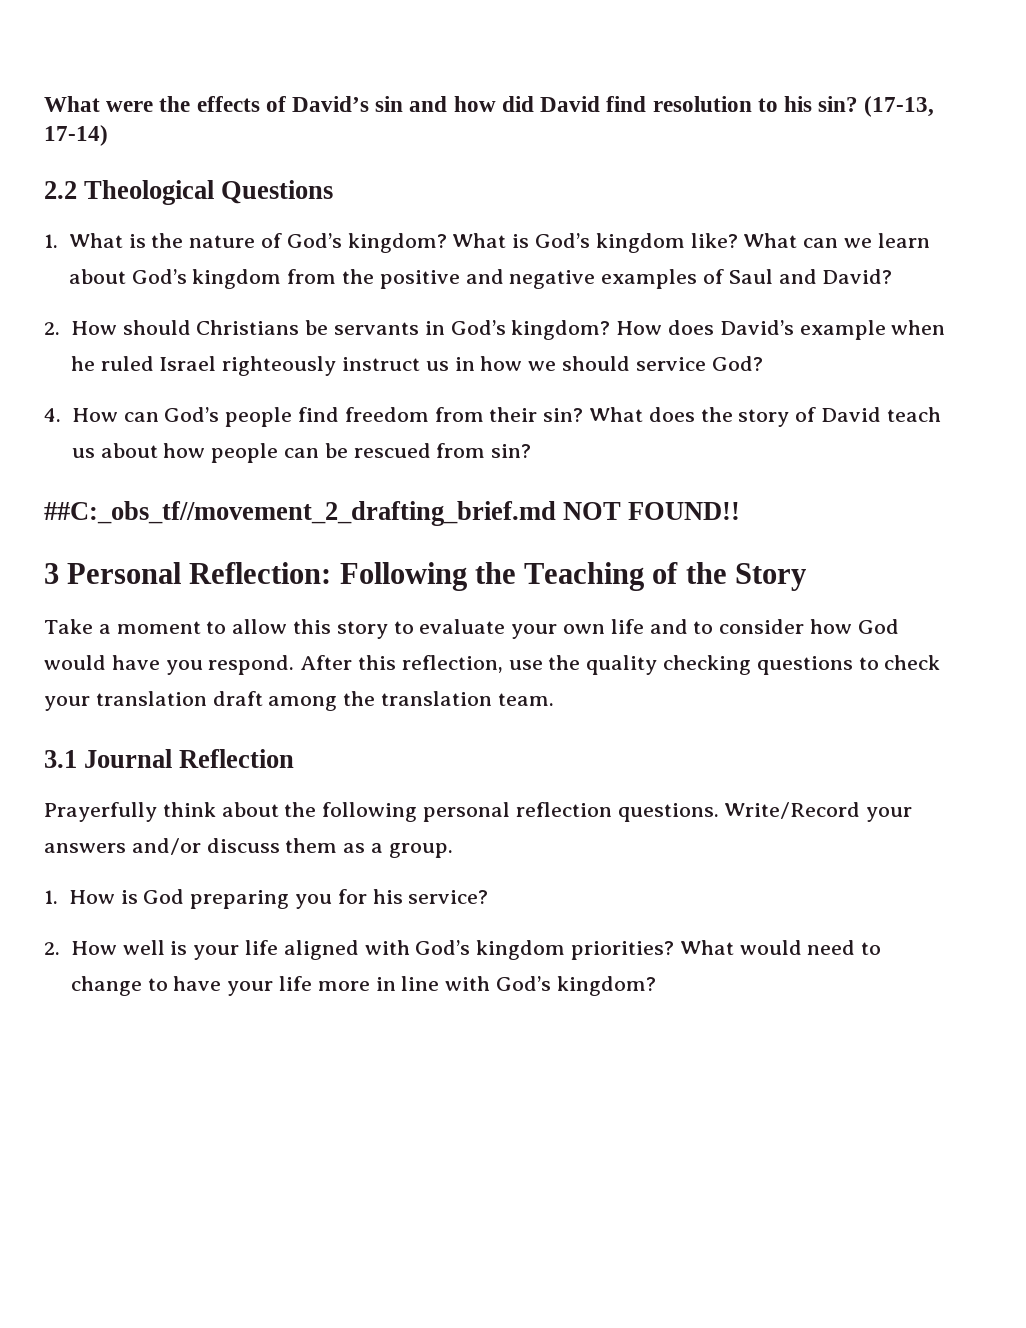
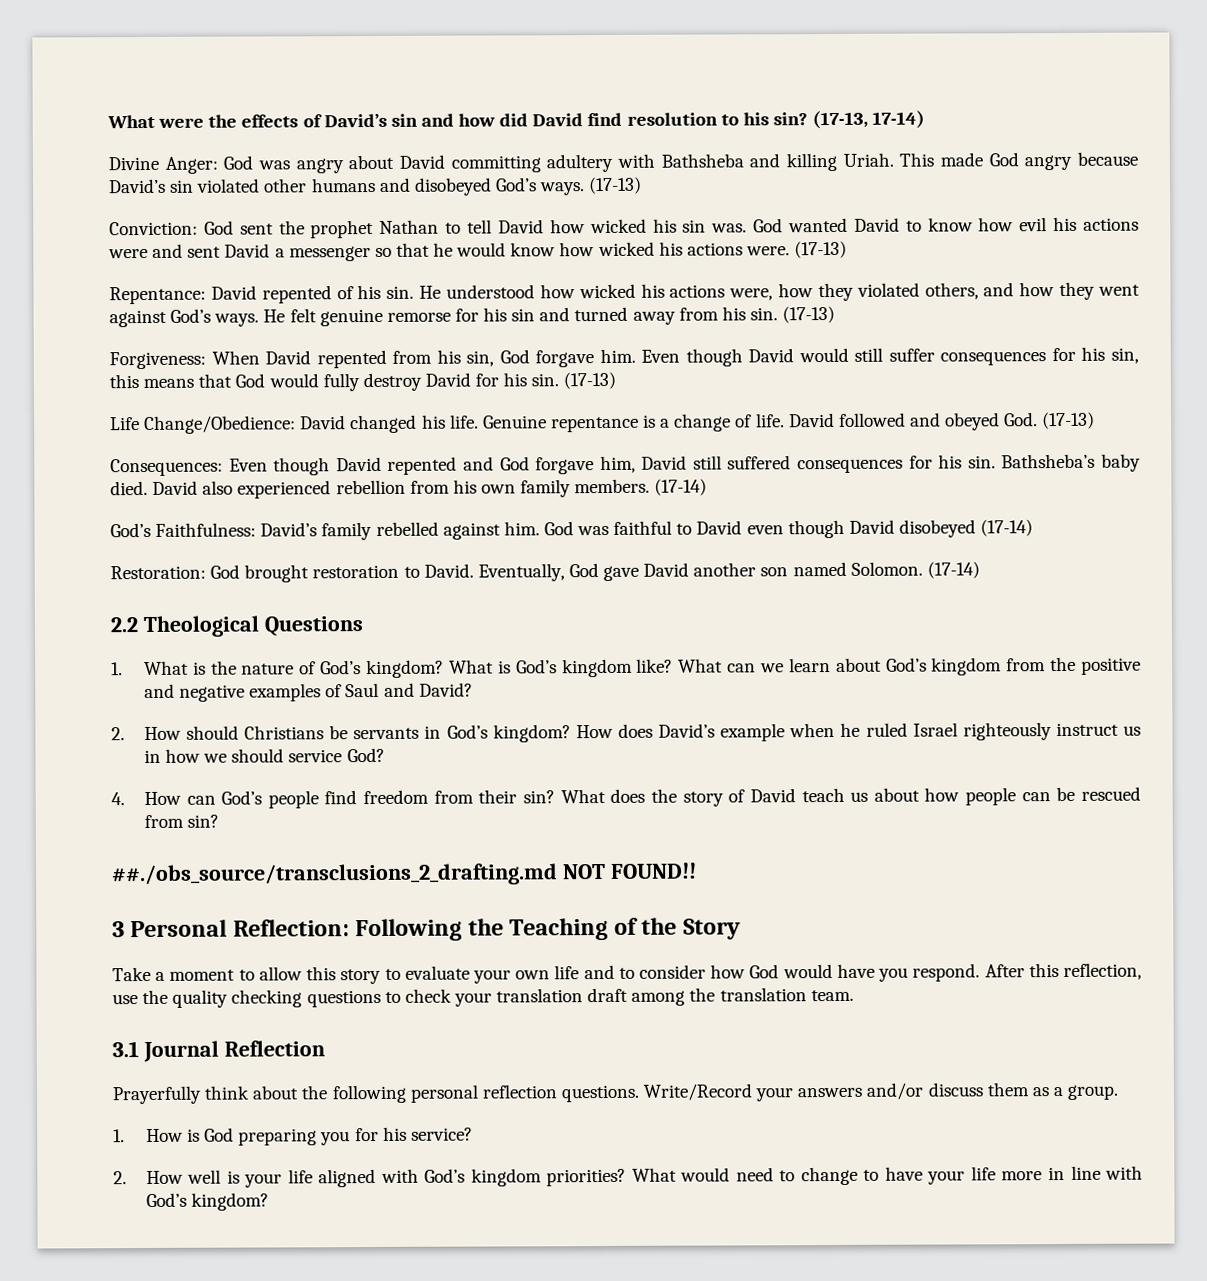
+ Divine Anger: God was angry about David committing adultery with Bathsheba and killing Uriah. This made God angry because David’s sin violated other humans and disobeyed God’s ways. (17-13)
+ Conviction: God sent the prophet Nathan to tell David how wicked his sin was. God wanted David to know how evil his actions were and sent David a messenger so that he would know how wicked his actions were. (17-13)
+ Repentance: David repented of his sin. He understood how wicked his actions were, how they violated others, and how they went against God’s ways. He felt genuine remorse for his sin and turned away from his sin. (17-13)
+ Forgiveness: When David repented from his sin, God forgave him. Even though David would still suffer consequences for his sin, this means that God would fully destroy David for his sin. (17-13)
+ Life Change/Obedience: David changed his life. Genuine repentance is a change of life. David followed and obeyed God. (17-13)
+ Consequences: Even though David repented and God forgave him, David still suffered consequences for his sin. Bathsheba’s baby died. David also experienced rebellion from his own family members. (17-14)
+ God’s Faithfulness: David’s family rebelled against him. God was faithful to David even though David disobeyed (17-14)
+ Restoration: God brought restoration to David. Eventually, God gave David another son named Solomon. (17-14)
- ##C:_obs_tf//movement_2_drafting_brief.md NOT FOUND!!
+ ##./obs_source/transclusions_2_drafting.md NOT FOUND!!

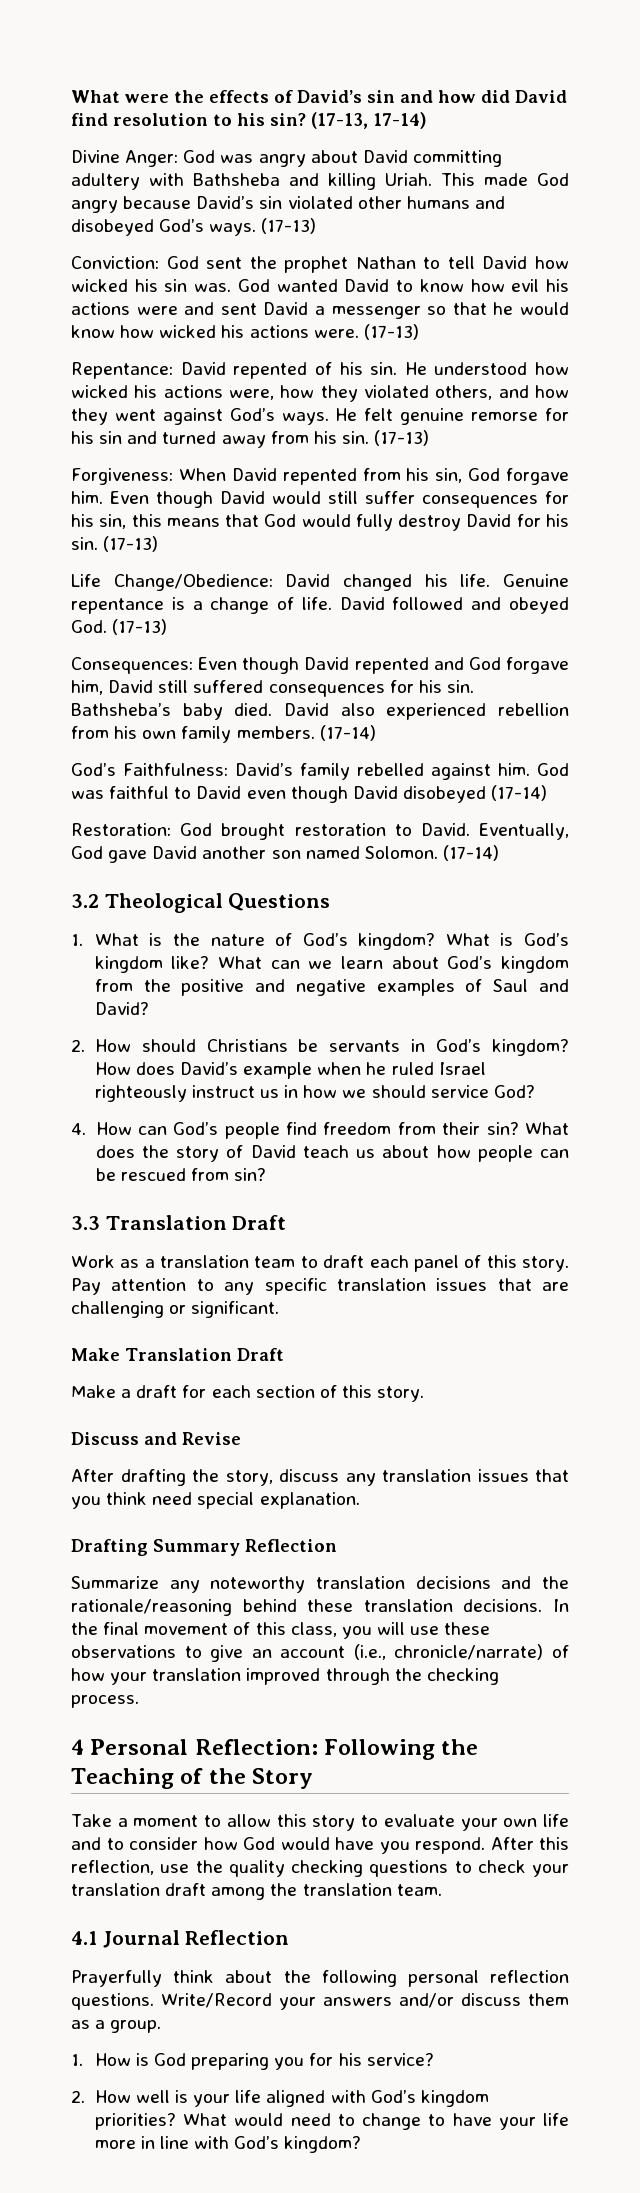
- 2.2 Theological Questions
+ 3.2 Theological Questions
- ##./obs_source/transclusions_2_drafting.md NOT FOUND!!
- 3 Personal Reflection: Following the Teaching of the Story
+ 3.3 Translation Draft
+ Work as a translation team to draft each panel of this story. Pay attention to any specific translation issues that are challenging or significant.
+ Make Translation Draft
+ Make a draft for each section of this story.
+ Discuss and Revise
+ After drafting the story, discuss any translation issues that you think need special explanation.
+ Drafting Summary Reflection
+ Summarize any noteworthy translation decisions and the rationale/reasoning behind these translation decisions. In the final movement of this class, you will use these observations to give an account (i.e., chronicle/narrate) of how your translation improved through the checking process.
+ 4 Personal Reflection: Following the Teaching of the Story
- 3.1 Journal Reflection
+ 4.1 Journal Reflection

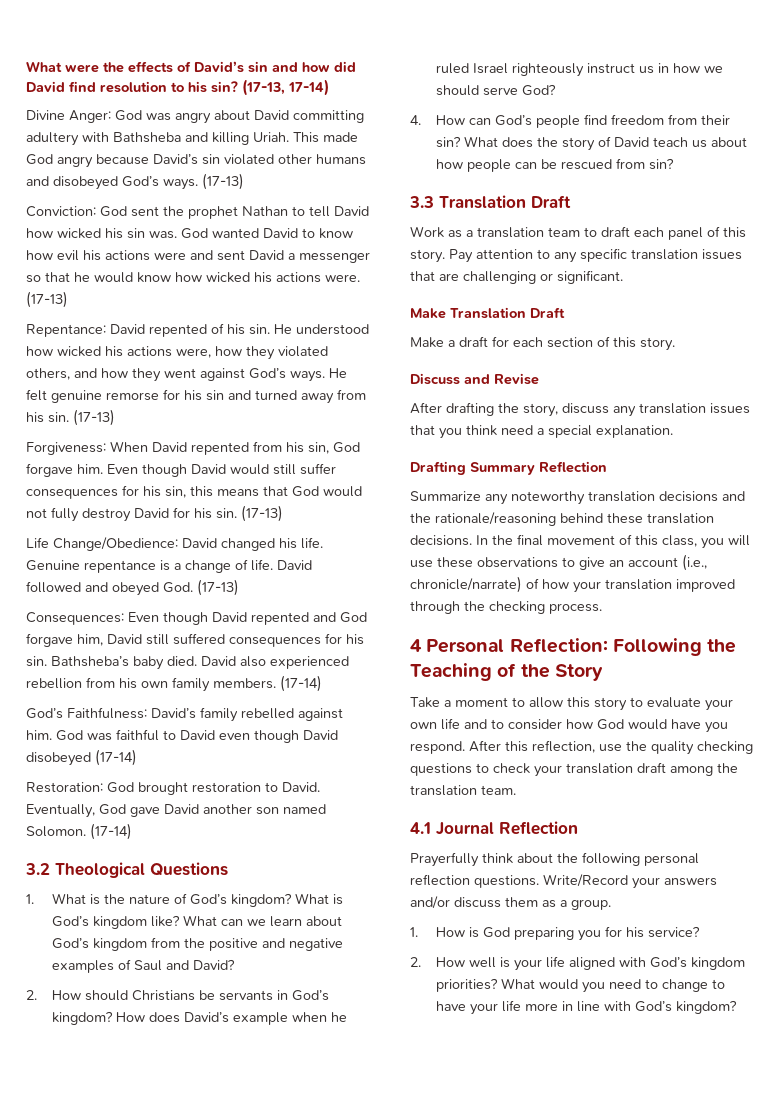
- Even though David would still suffer consequences for his sin, this means that God would fully destroy David for his sin.
+ Even though David would still suffer consequences for his sin, this means that God would not fully destroy David for his sin.
- How does David’s example when he ruled Israel righteously instruct us in how we should service God?
+ How does David’s example when he ruled Israel righteously instruct us in how we should serve God?
- After drafting the story, discuss any translation issues that you think need special explanation.
+ After drafting the story, discuss any translation issues that you think need a special explanation.
- What would need to change to have your life more in line with God’s kingdom?
+ What would you need to change to have your life more in line with God’s kingdom?

